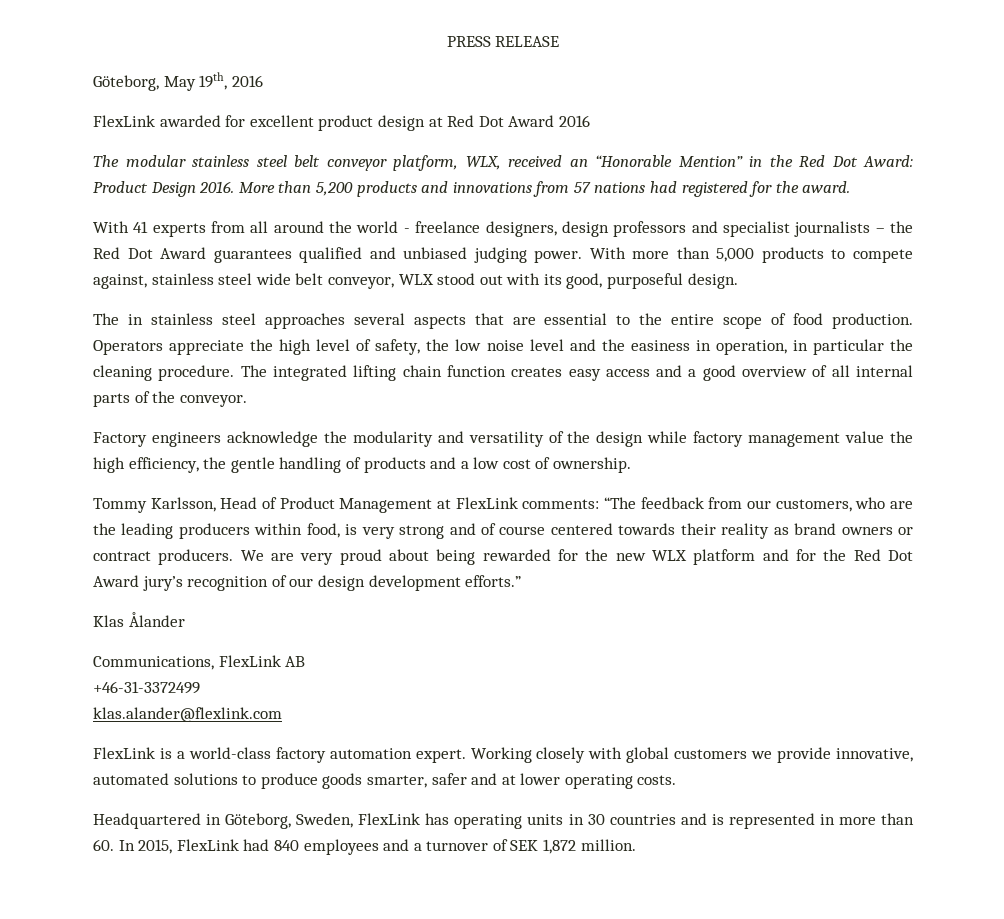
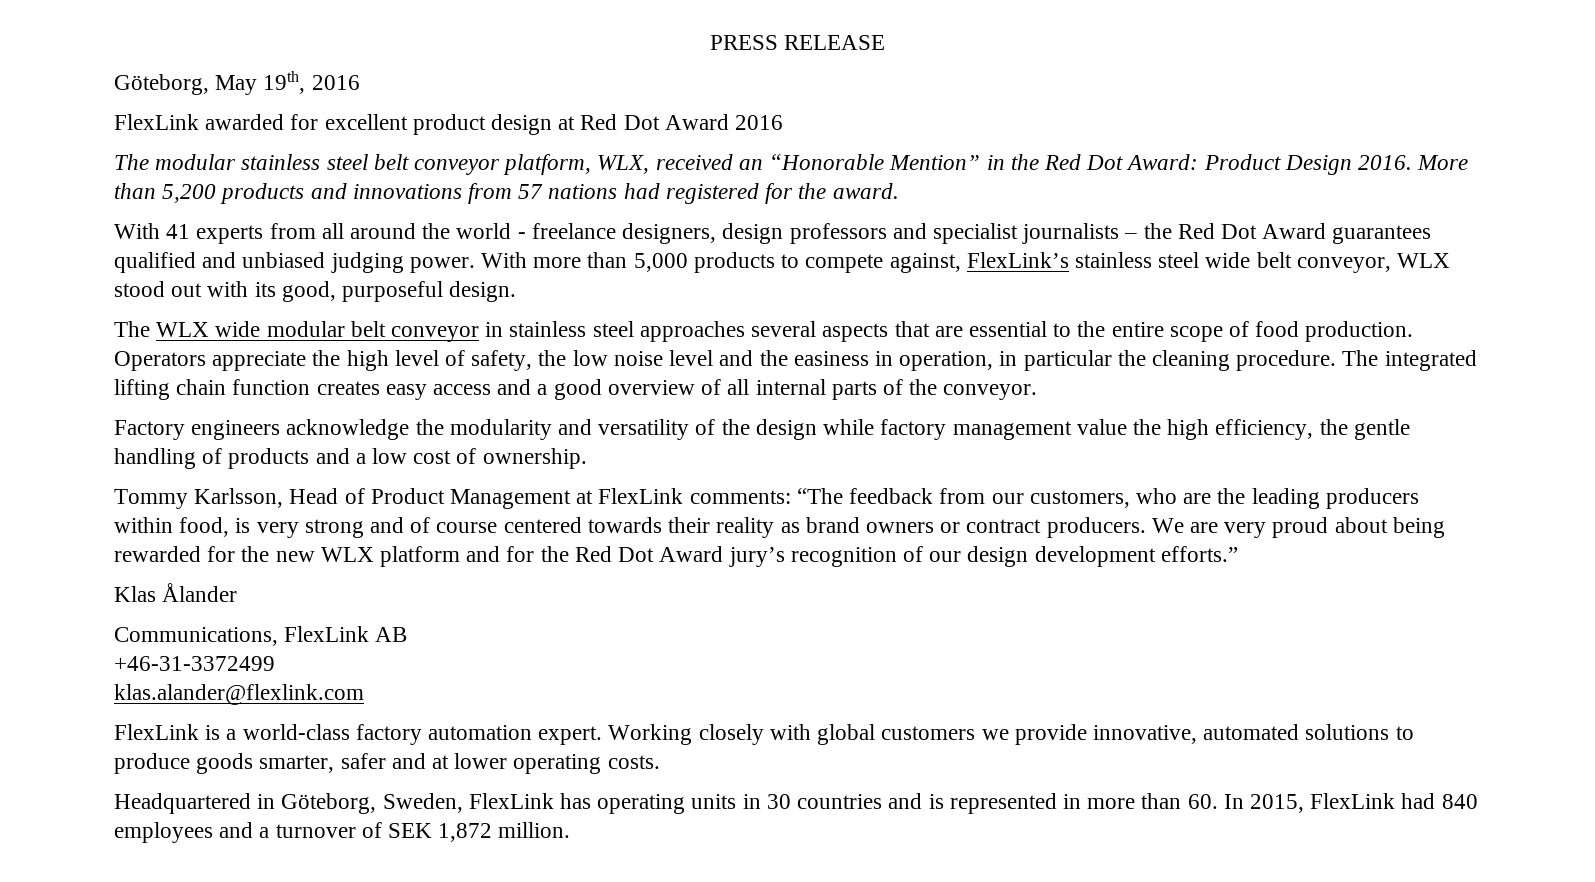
- With more than 5,000 products to compete against, stainless steel wide belt conveyor, WLX stood out with its good, purposeful design.
+ With more than 5,000 products to compete against, FlexLink’s stainless steel wide belt conveyor, WLX stood out with its good, purposeful design.
- The in stainless steel approaches several aspects that are essential to the entire scope of food production.
+ The WLX wide modular belt conveyor in stainless steel approaches several aspects that are essential to the entire scope of food production.

